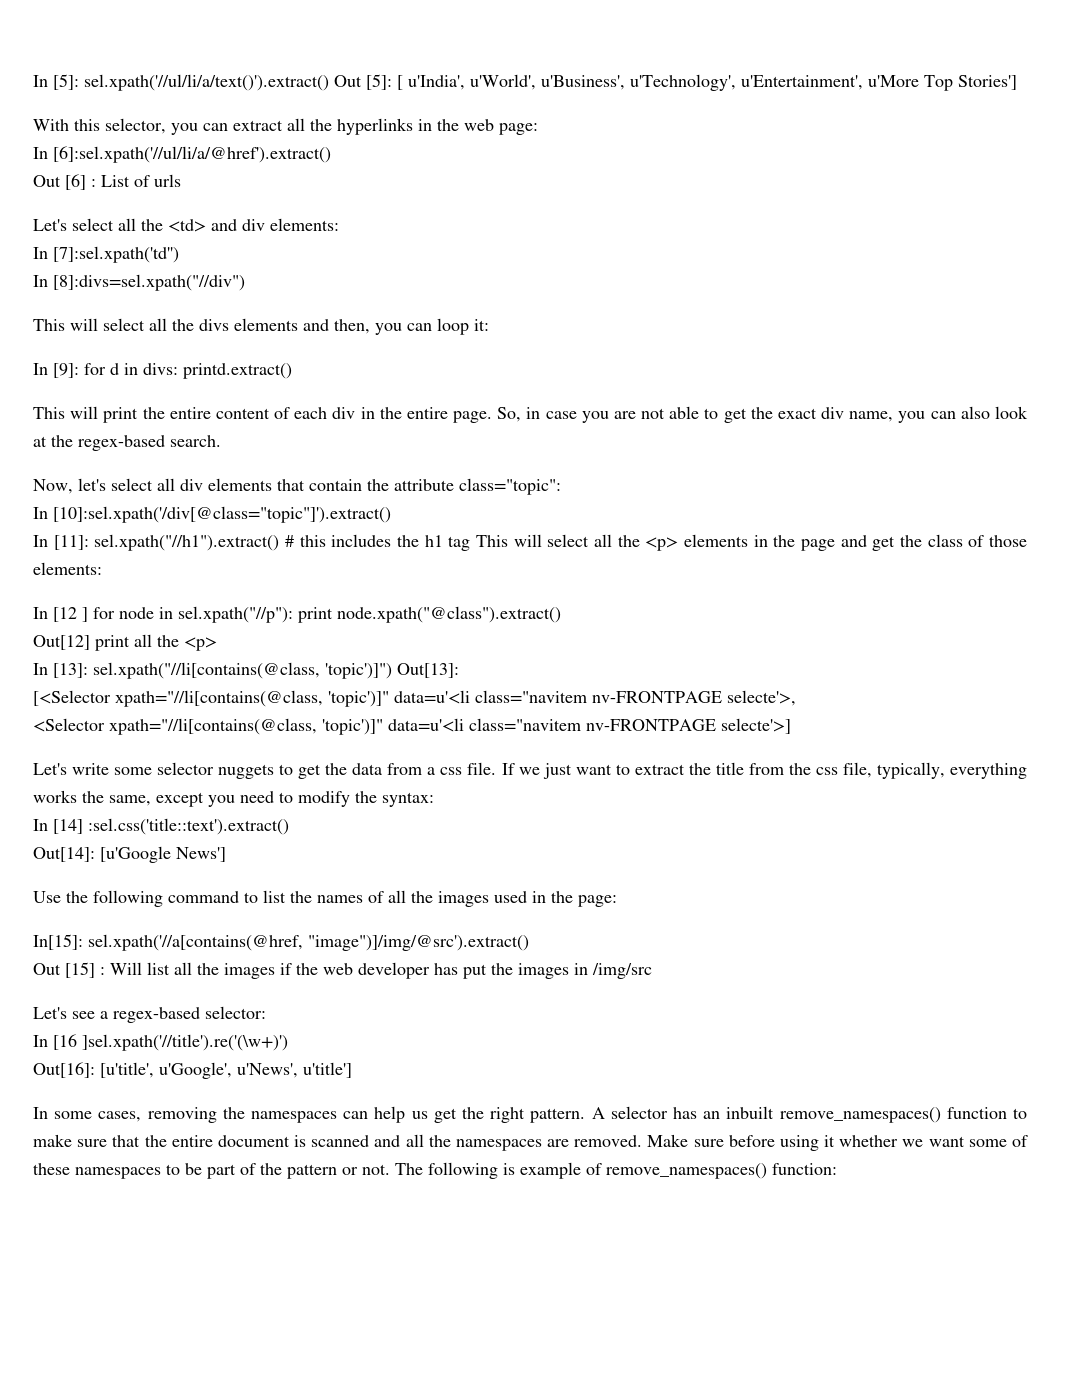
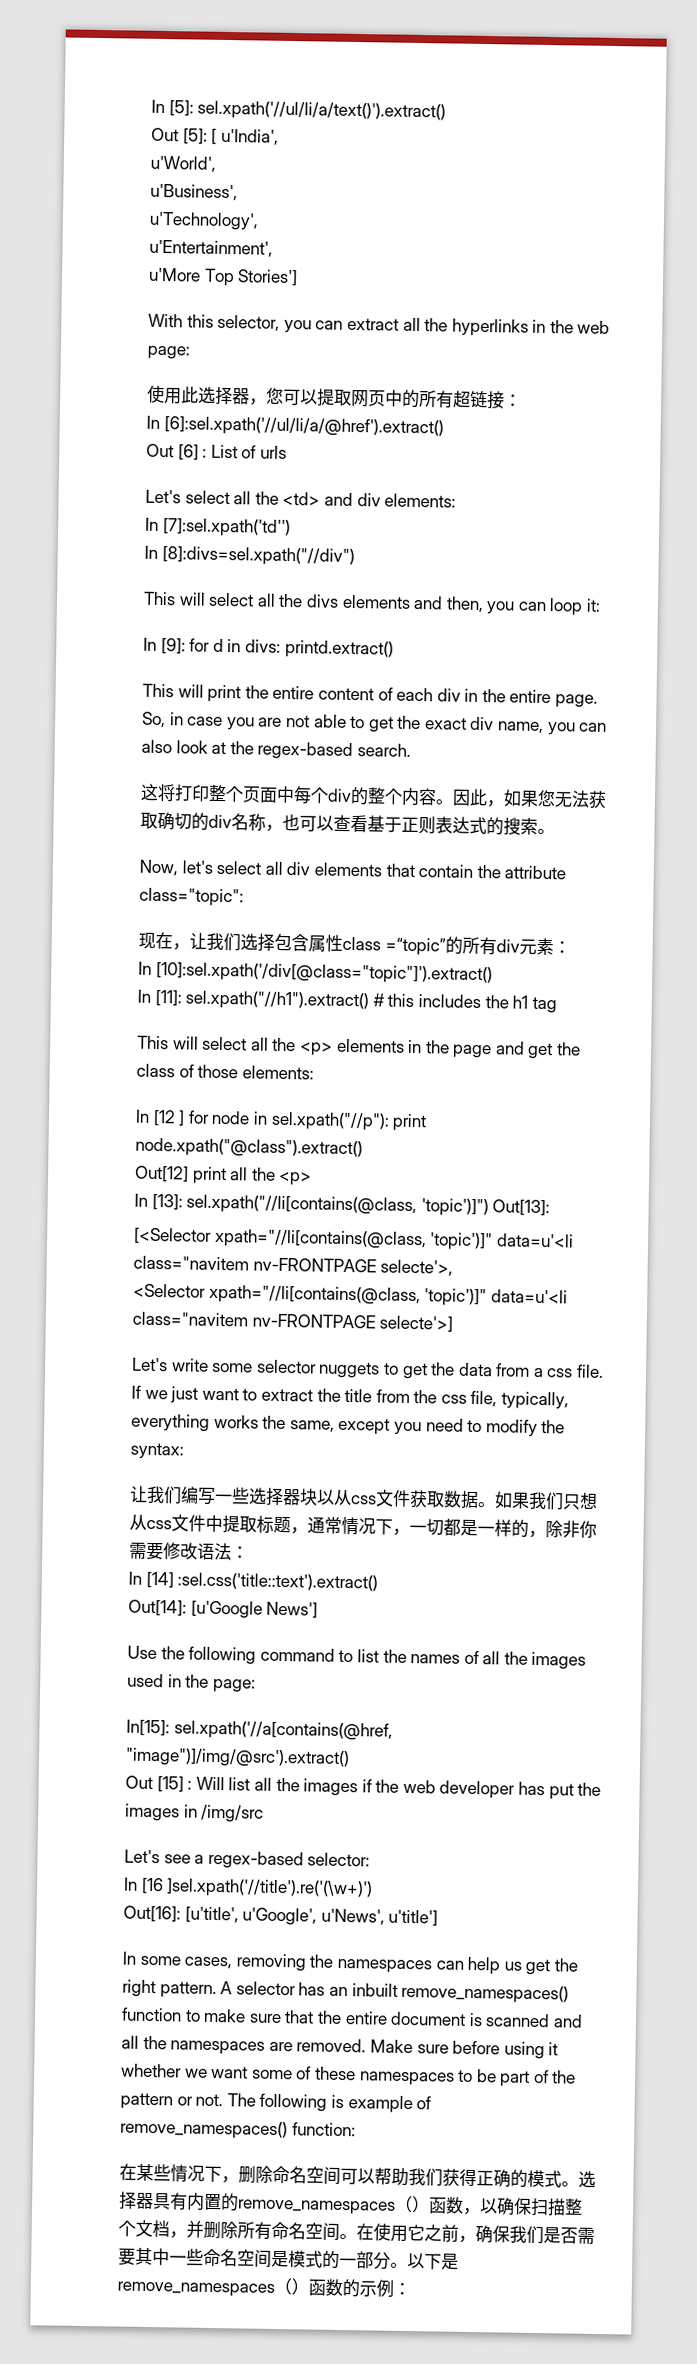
- In [5]: sel.xpath('//ul/li/a/text()').extract() Out [5]: [ u'India', u'World', u'Business', u'Technology', u'Entertainment', u'More Top Stories']
+ In [5]: sel.xpath('//ul/li/a/text()').extract()
+ Out [5]: [ u'India',
+ u'World',
+ u'Business',
+ u'Technology',
+ u'Entertainment',
+ u'More Top Stories']
+ 使用此选择器，您可以提取网页中的所有超链接：
+ 这将打印整个页面中每个div的整个内容。因此，如果您无法获取确切的div名称，也可以查看基于正则表达式的搜索。
+ 现在，让我们选择包含属性class =“topic”的所有div元素：
- In [11]: sel.xpath("//h1").extract() # this includes the h1 tag This will select all the <p> elements in the page and get the class of those elements:
+ In [11]: sel.xpath("//h1").extract() # this includes the h1 tag
+ This will select all the <p> elements in the page and get the class of those elements:
+ 让我们编写一些选择器块以从css文件获取数据。如果我们只想从css文件中提取标题，通常情况下，一切都是一样的，除非你需要修改语法：
+ 在某些情况下，删除命名空间可以帮助我们获得正确的模式。选择器具有内置的remove_namespaces（）函数，以确保扫描整个文档，并删除所有命名空间。在使用它之前，确保我们是否需要其中一些命名空间是模式的一部分。以下是remove_namespaces（）函数的示例：

